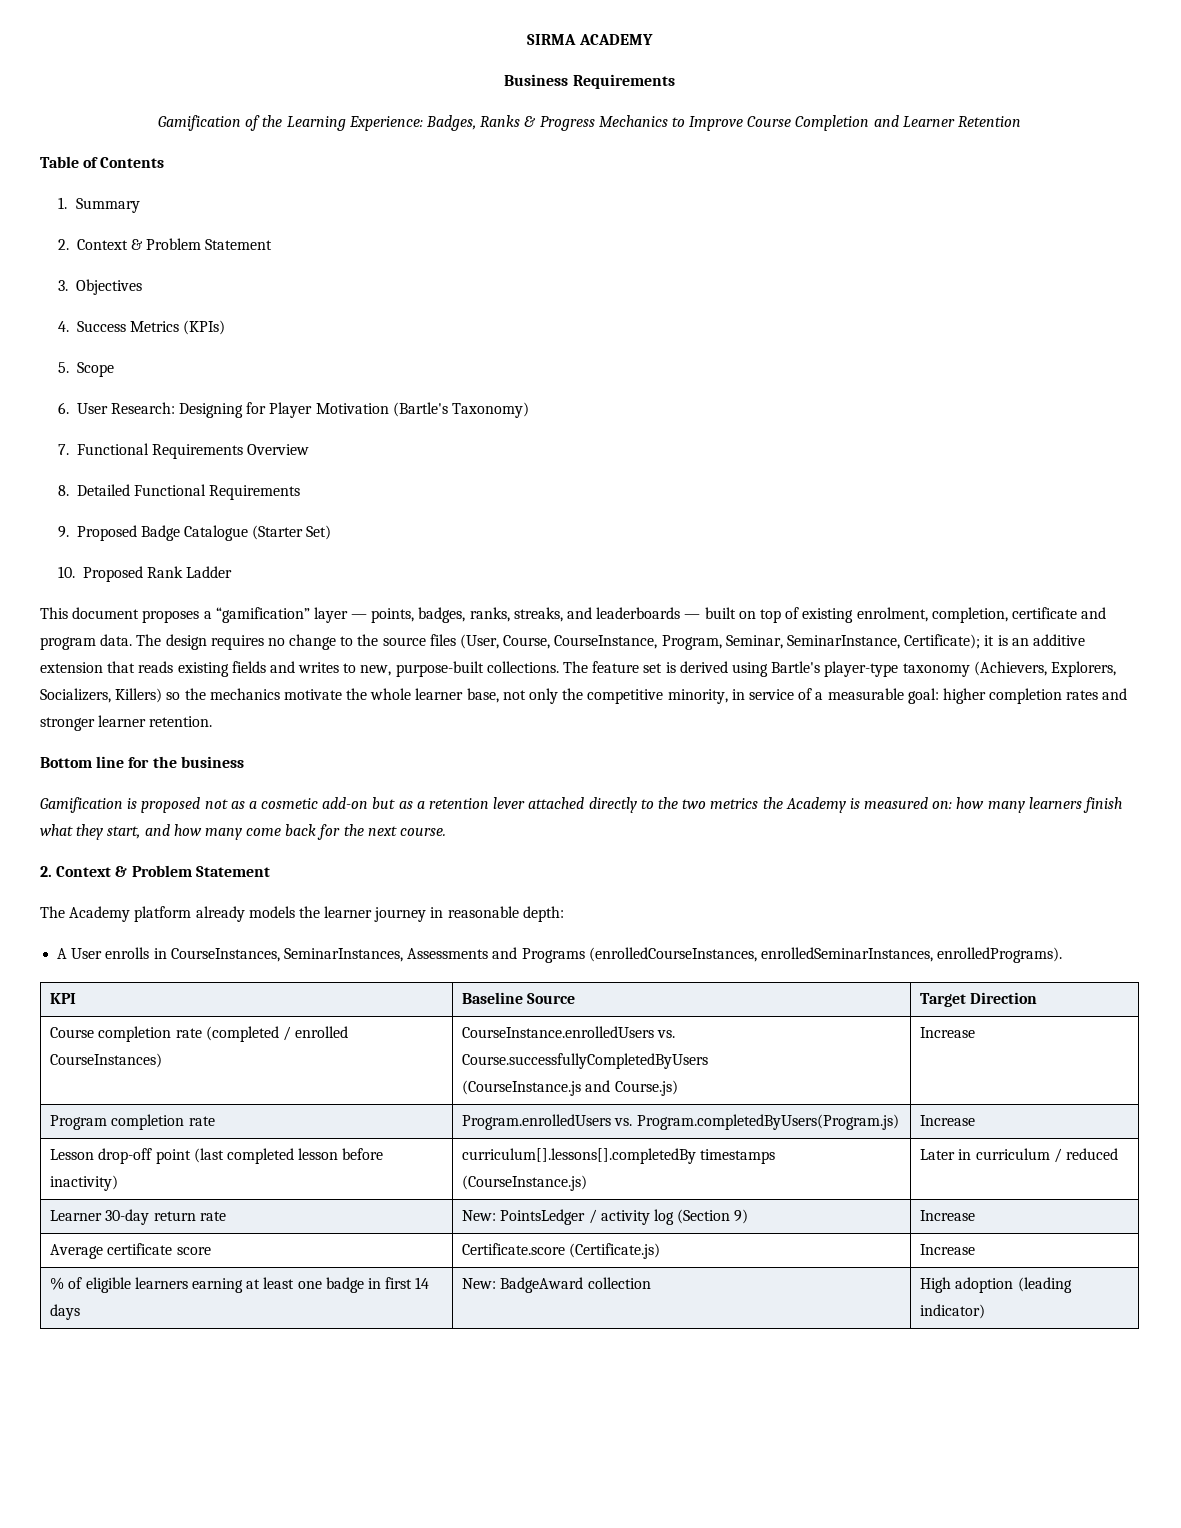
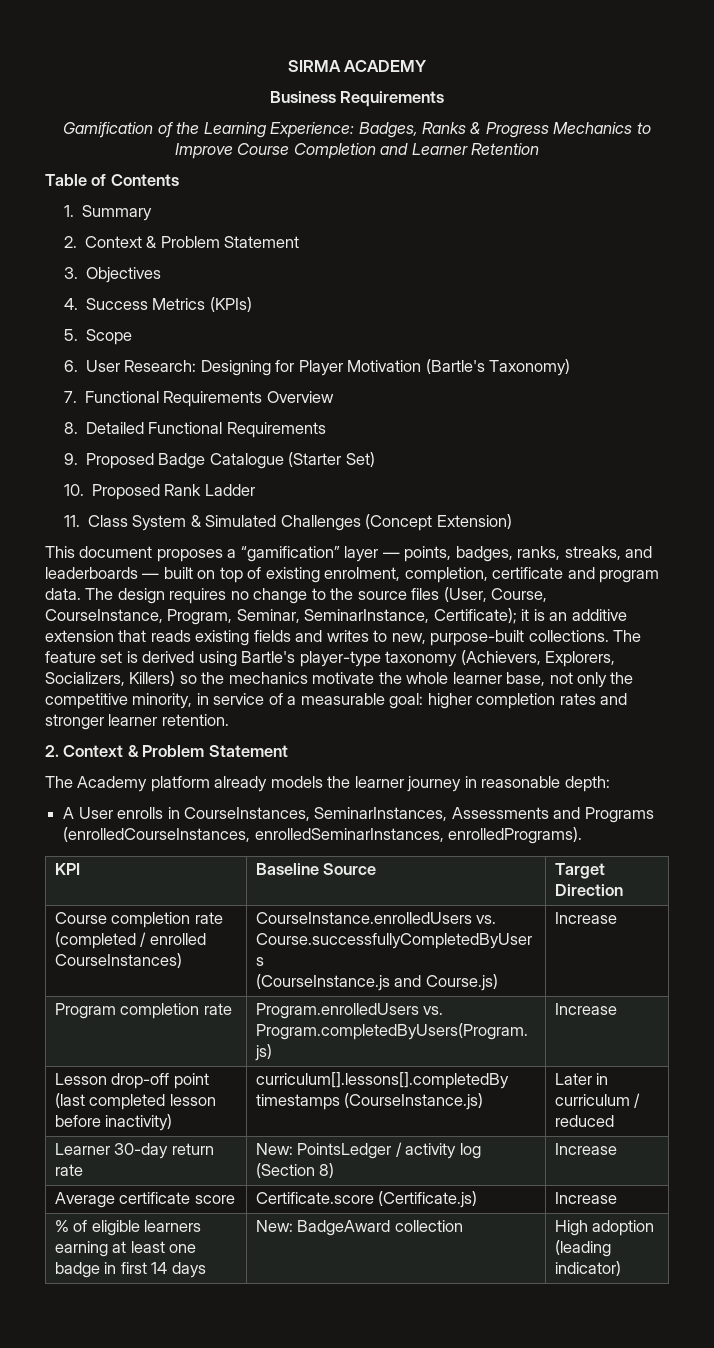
+ 11. Class System & Simulated Challenges (Concept Extension)
- Bottom line for the business
- Gamification is proposed not as a cosmetic add-on but as a retention lever attached directly to the two metrics the Academy is measured on: how many learners finish what they start, and how many come back for the next course.
- Learner 30-day return rate | New: PointsLedger / activity log (Section 9) | Increase
+ Learner 30-day return rate | New: PointsLedger / activity log (Section 8) | Increase

